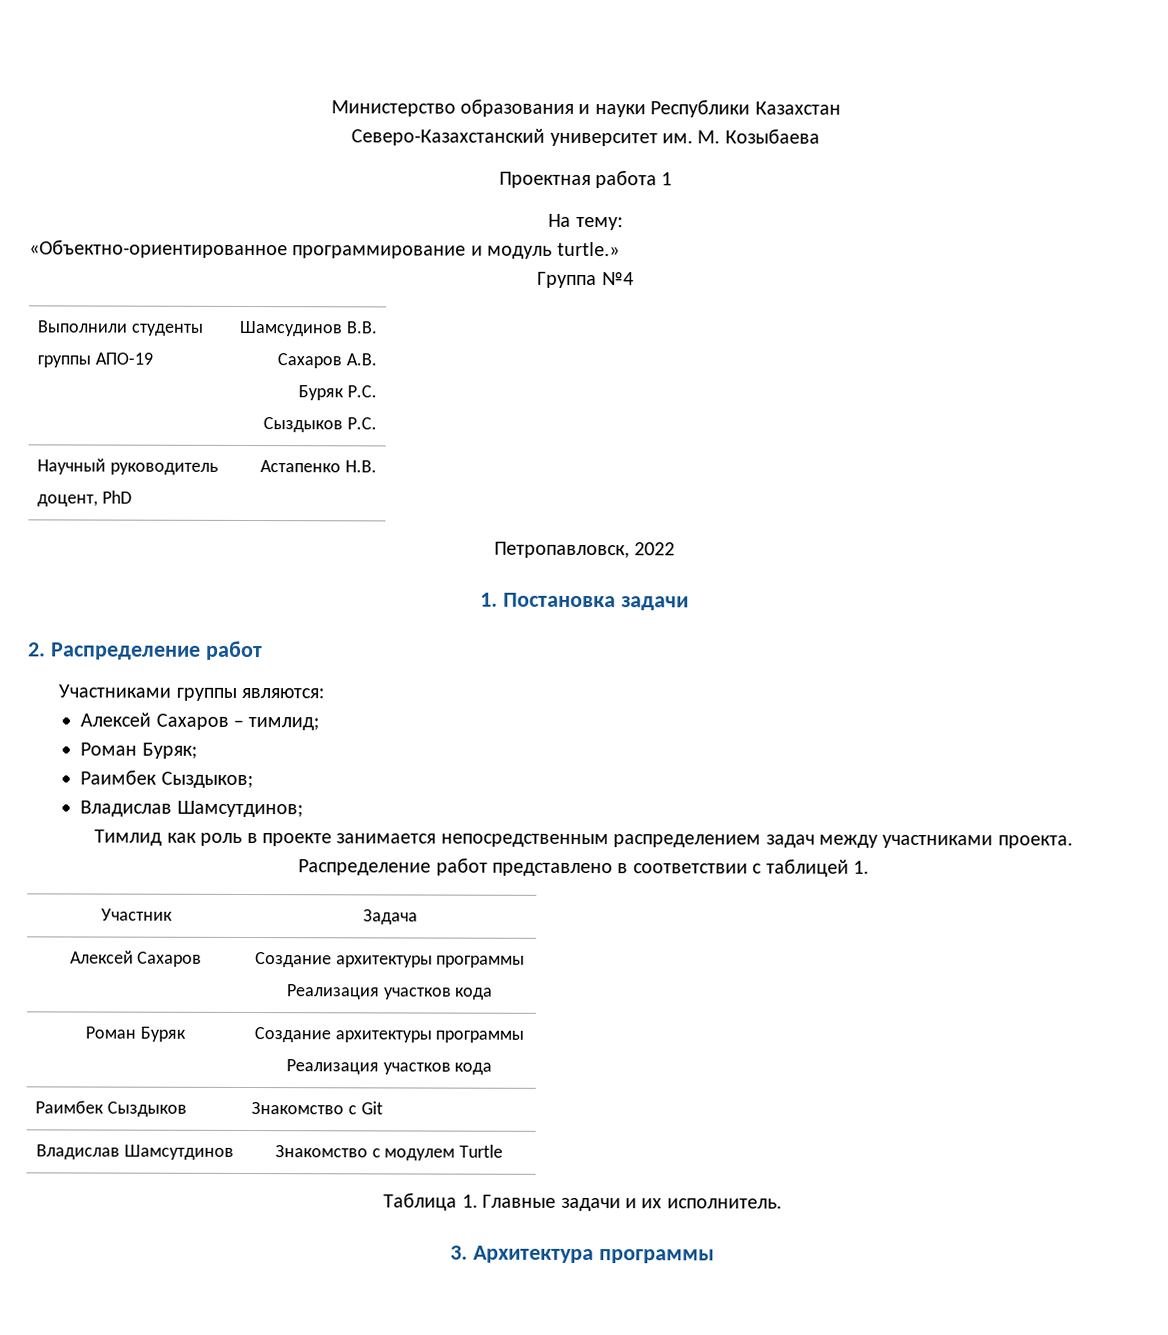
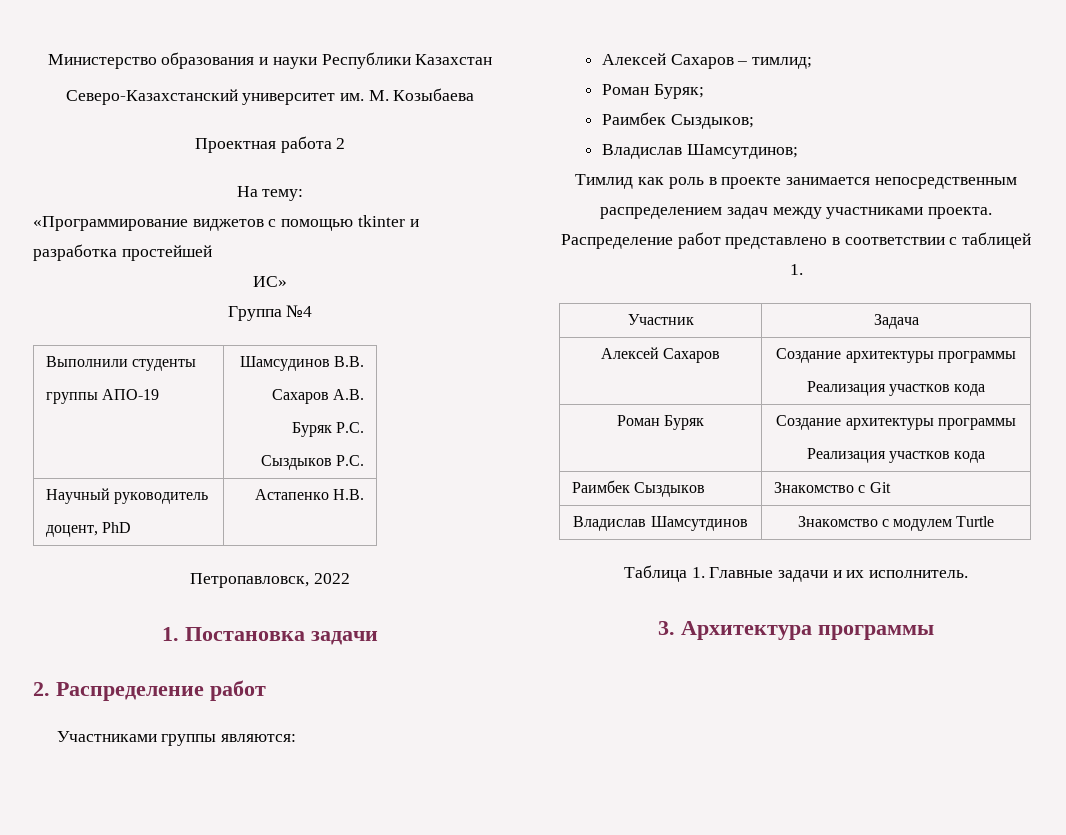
- Проектная работа 1
+ Проектная работа 2
- «Объектно-ориентированное программирование и модуль turtle.»
+ «Программирование виджетов с помощью tkinter и разработка простейшей
+ ИС»

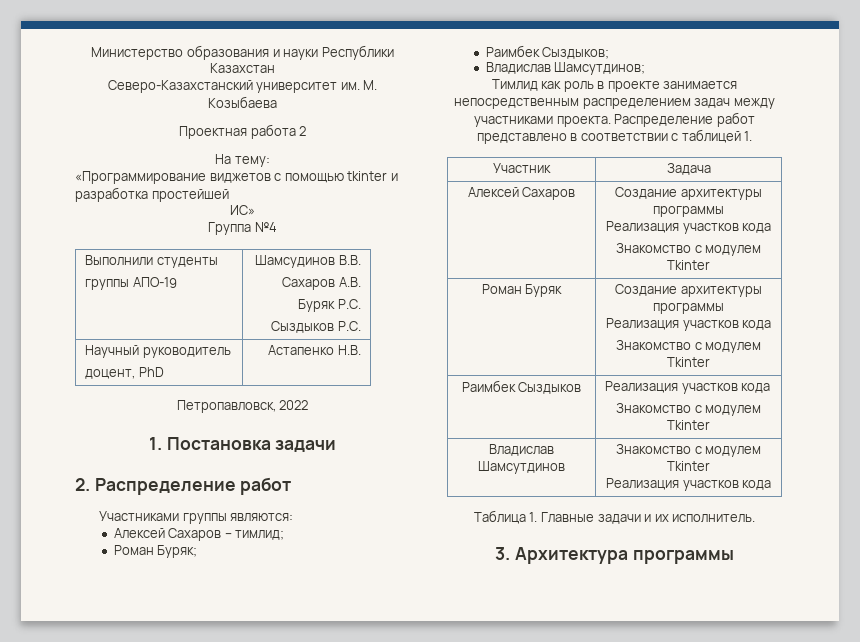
  Алексей Сахаров | Создание архитектуры программы
  Реализация участков кода
+ Знакомство с модулем Tkinter
  Роман Буряк | Создание архитектуры программы
  Реализация участков кода
- Раимбек Сыздыков | Знакомство с Git
+ Знакомство с модулем Tkinter
+ Раимбек Сыздыков | Реализация участков кода
+ Знакомство с модулем Tkinter
- Владислав Шамсутдинов | Знакомство с модулем Turtle
+ Владислав Шамсутдинов | Знакомство с модулем Tkinter
+ Реализация участков кода

